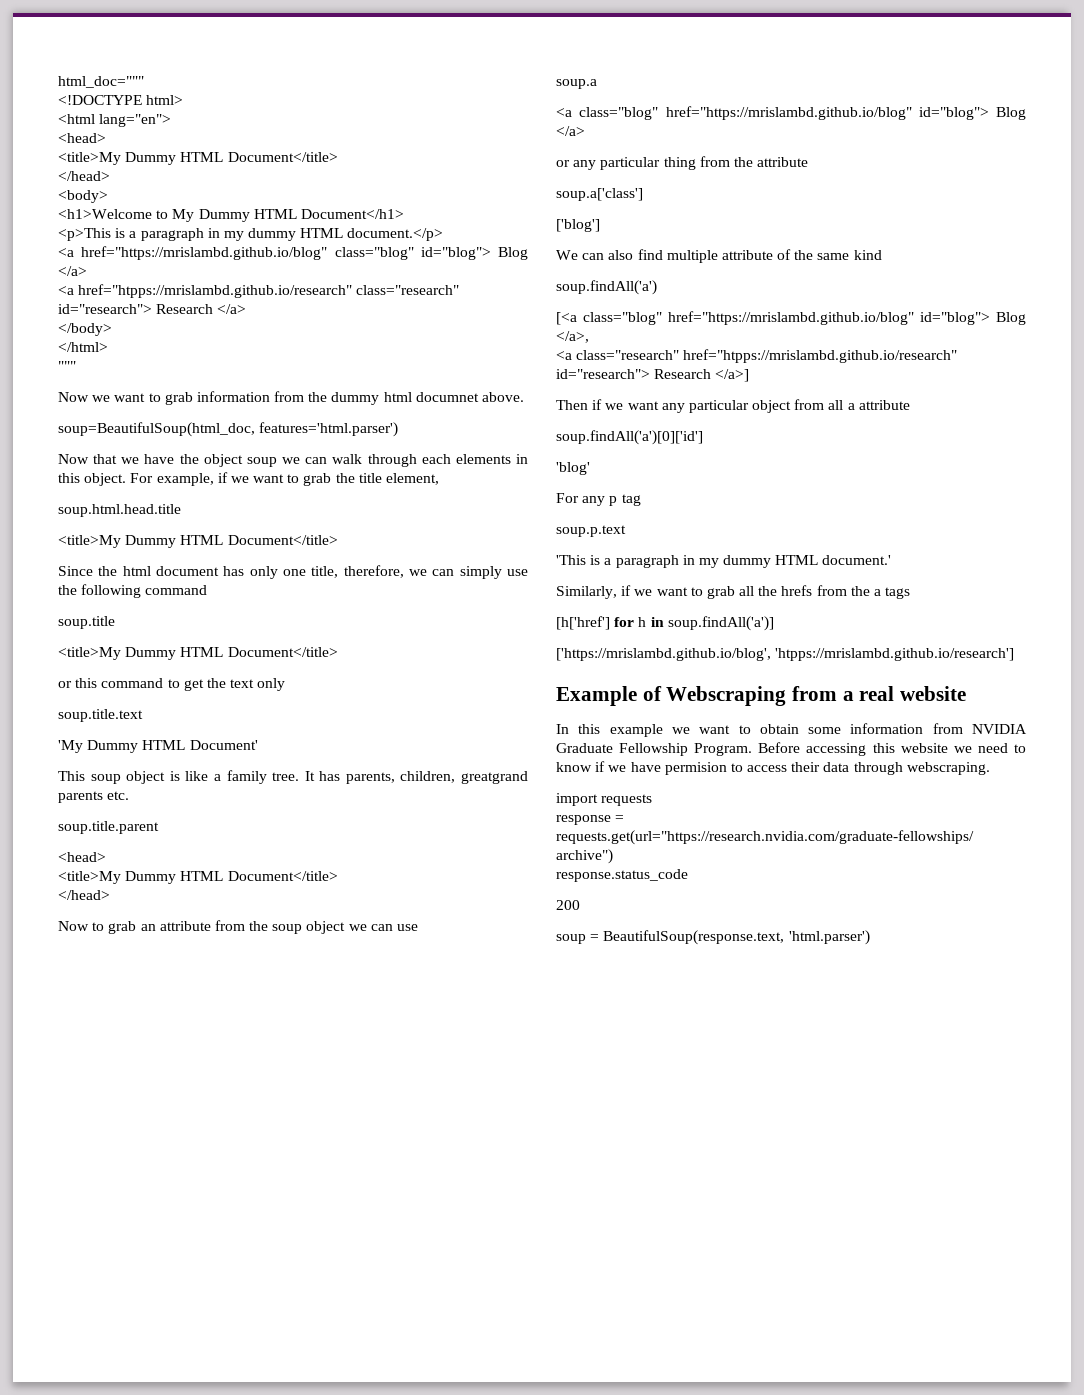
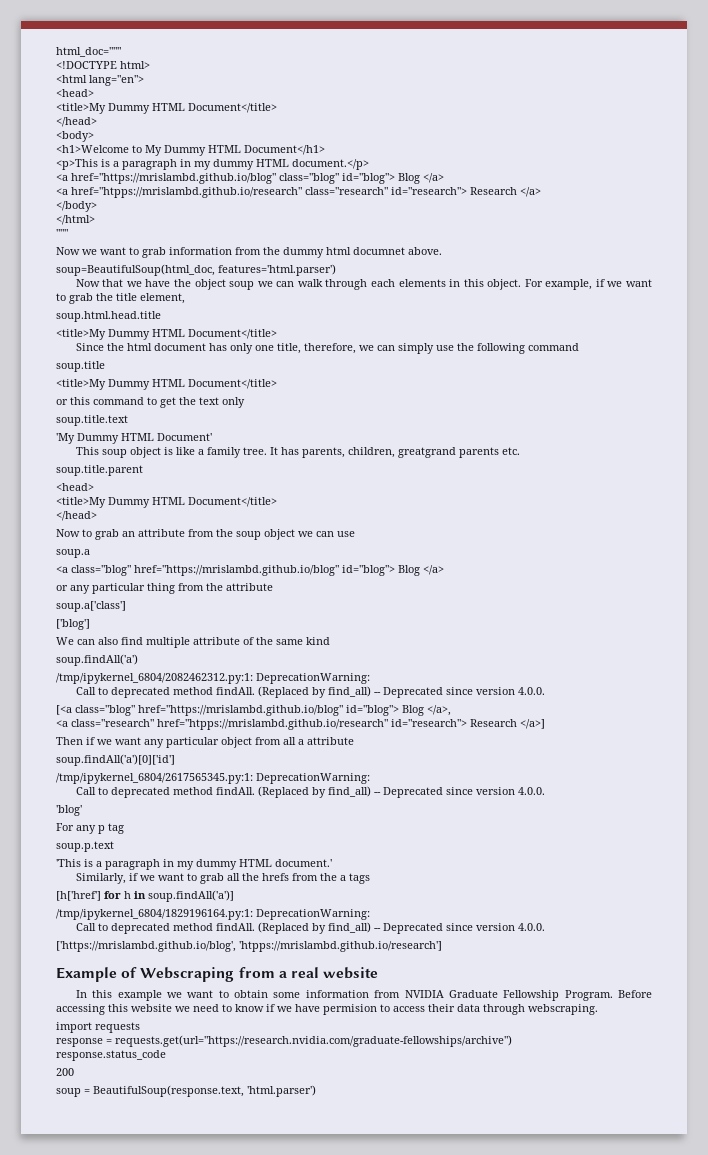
+ /tmp/ipykernel_6804/2082462312.py:1: DeprecationWarning:
+ Call to deprecated method findAll. (Replaced by find_all) -- Deprecated since version 4.0.0.
+ /tmp/ipykernel_6804/2617565345.py:1: DeprecationWarning:
+ Call to deprecated method findAll. (Replaced by find_all) -- Deprecated since version 4.0.0.
+ /tmp/ipykernel_6804/1829196164.py:1: DeprecationWarning:
+ Call to deprecated method findAll. (Replaced by find_all) -- Deprecated since version 4.0.0.

